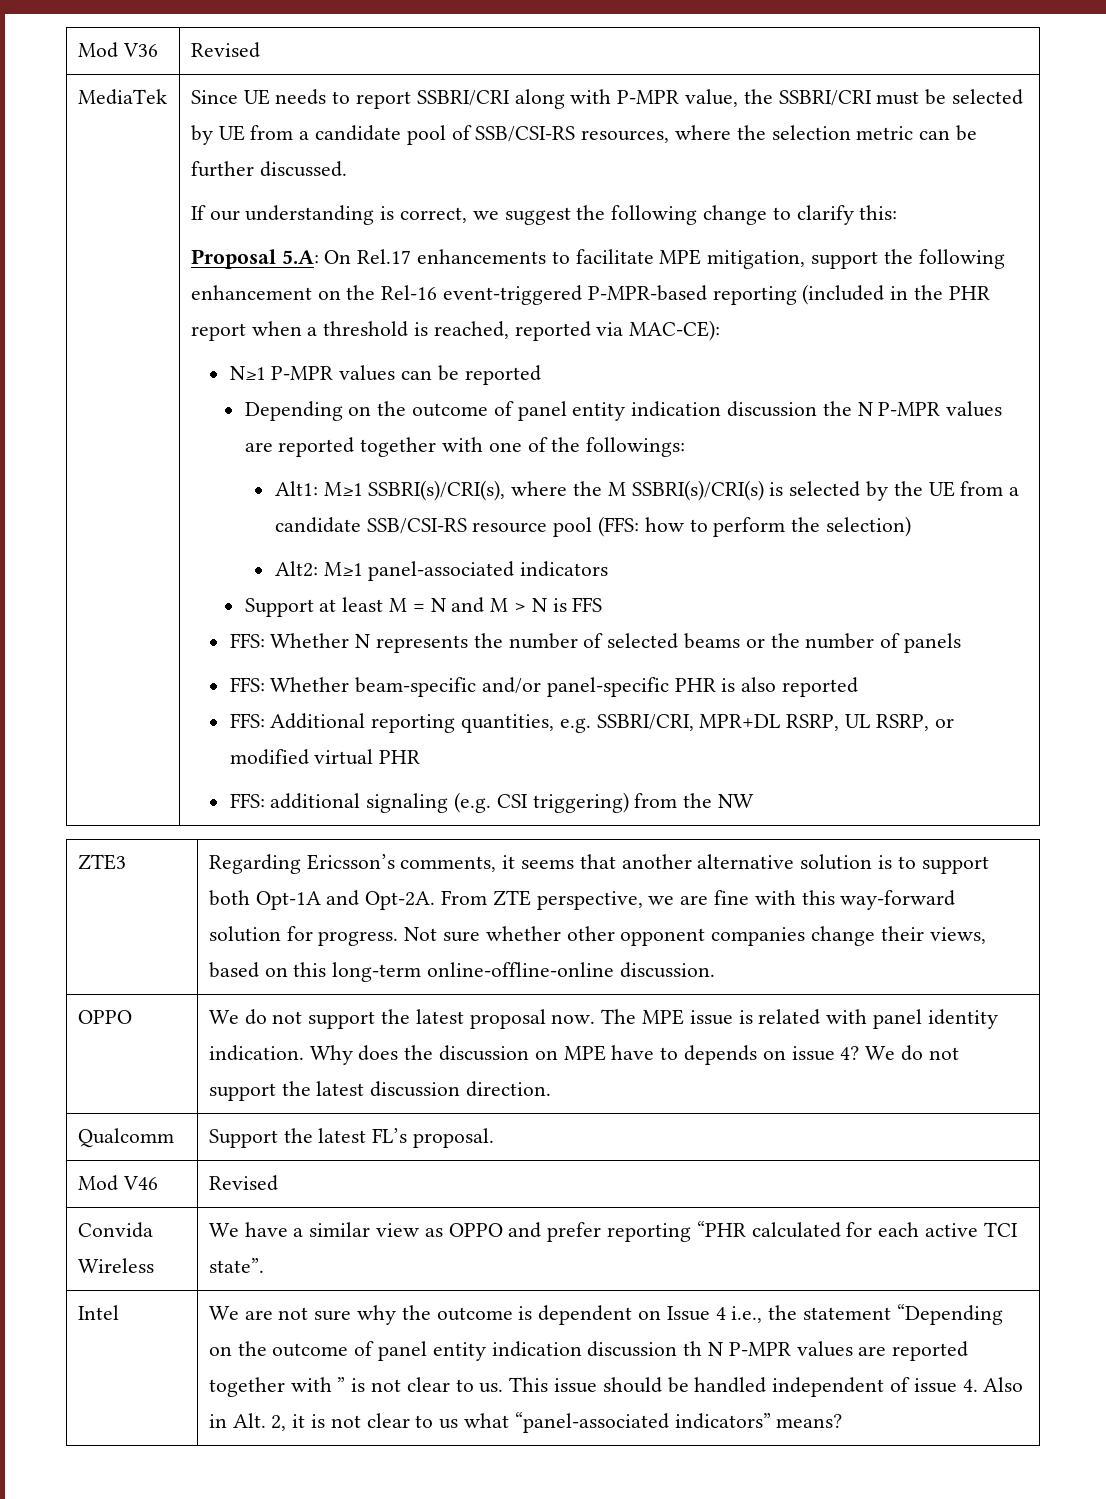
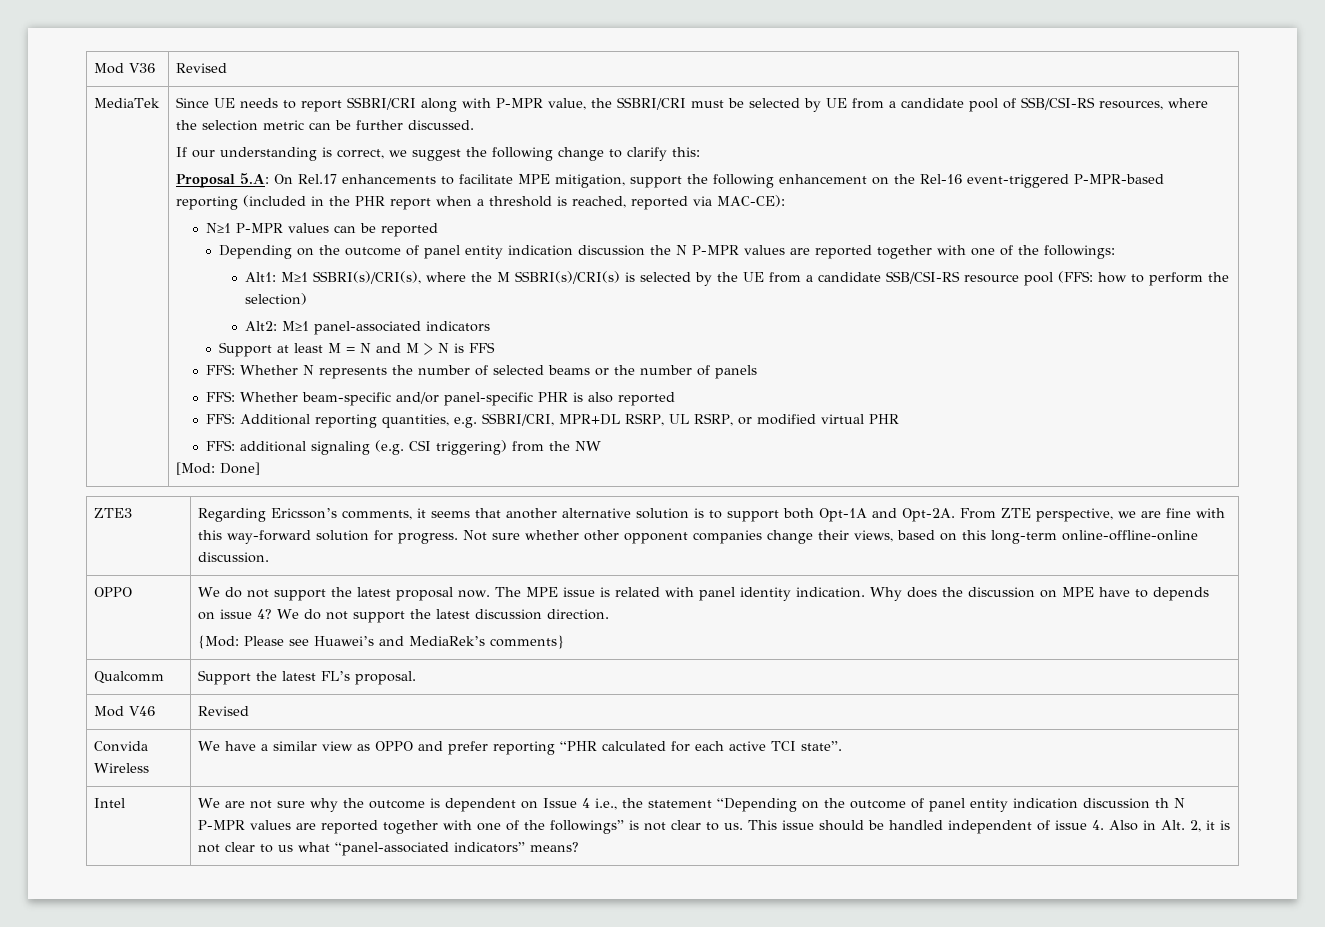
+ [Mod: Done]
+ {Mod: Please see Huawei’s and MediaRek’s comments}
- We are not sure why the outcome is dependent on Issue 4 i.e., the statement “Depending on the outcome of panel entity indication discussion th N P-MPR values are reported together with ” is not clear to us.
+ We are not sure why the outcome is dependent on Issue 4 i.e., the statement “Depending on the outcome of panel entity indication discussion th N P-MPR values are reported together with one of the followings” is not clear to us.

